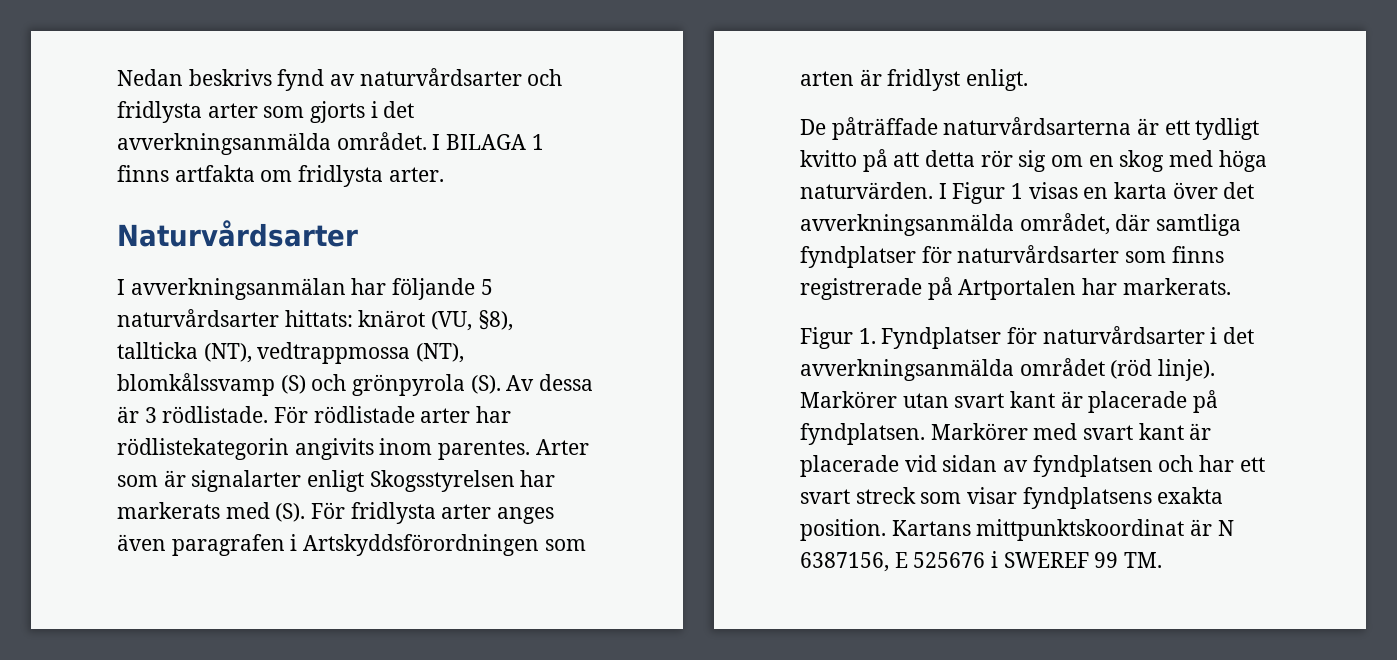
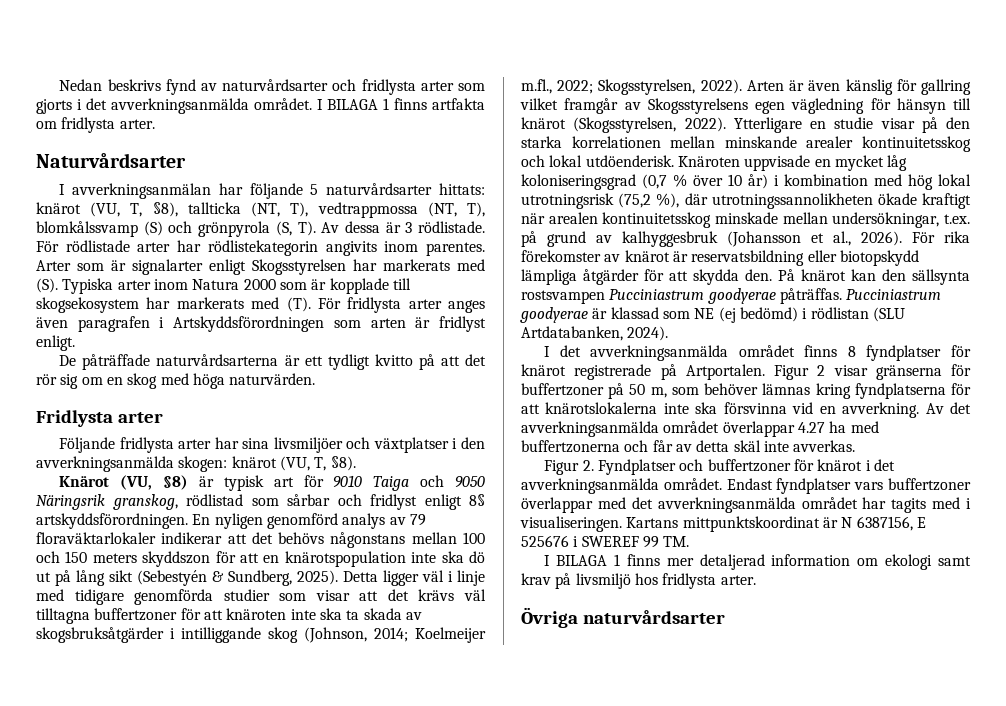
- I avverkningsanmälan har följande 5 naturvårdsarter hittats: knärot (VU, §8), tallticka (NT), vedtrappmossa (NT), blomkålssvamp (S) och grönpyrola (S). Av dessa är 3 rödlistade.
+ I avverkningsanmälan har följande 5 naturvårdsarter hittats: knärot (VU, T, §8), tallticka (NT, T), vedtrappmossa (NT, T), blomkålssvamp (S) och grönpyrola (S, T). Av dessa är 3 rödlistade.
- Arter som är signalarter enligt Skogsstyrelsen har markerats med (S). För fridlysta arter anges även paragrafen i Artskyddsförordningen som arten är fridlyst enligt.
+ Arter som är signalarter enligt Skogsstyrelsen har markerats med (S). Typiska arter inom Natura 2000 som är kopplade till skogsekosystem har markerats med (T). För fridlysta arter anges även paragrafen i Artskyddsförordningen som arten är fridlyst enligt.
- De påträffade naturvårdsarterna är ett tydligt kvitto på att detta rör sig om en skog med höga naturvärden. I Figur 1 visas en karta över det avverkningsanmälda området, där samtliga fyndplatser för naturvårdsarter som finns registrerade på Artportalen har markerats.
- Figur 1. Fyndplatser för naturvårdsarter i det avverkningsanmälda området (röd linje). Markörer utan svart kant är placerade på fyndplatsen. Markörer med svart kant är placerade vid sidan av fyndplatsen och har ett svart streck som visar fyndplatsens exakta position.
+ De påträffade naturvårdsarterna är ett tydligt kvitto på att det rör sig om en skog med höga naturvärden.
+ Fridlysta arter
+ Följande fridlysta arter har sina livsmiljöer och växtplatser i den avverkningsanmälda skogen: knärot (VU, T, §8).
+ Knärot (VU, §8) är typisk art för 9010 Taiga och 9050 Näringsrik granskog, rödlistad som sårbar och fridlyst enligt 8§ artskyddsförordningen. En nyligen genomförd analys av 79 floraväktarlokaler indikerar att det behövs någonstans mellan 100 och 150 meters skyddszon för att en knärotspopulation inte ska dö ut på lång sikt (Sebestyén & Sundberg, 2025). Detta ligger väl i linje med tidigare genomförda studier som visar att det krävs väl tilltagna buffertzoner för att knäroten inte ska ta skada av skogsbruksåtgärder i intilliggande skog (Johnson, 2014; Koelmeijer m.fl., 2022; Skogsstyrelsen, 2022). Arten är även känslig för gallring vilket framgår av Skogsstyrelsens egen vägledning för hänsyn till knärot (Skogsstyrelsen, 2022). Ytterligare en studie visar på den starka korrelationen mellan minskande arealer kontinuitetsskog och lokal utdöenderisk. Knäroten uppvisade en mycket låg koloniseringsgrad (0,7 % över 10 år) i kombination med hög lokal utrotningsrisk (75,2 %), där utrotningssannolikheten ökade kraftigt när arealen kontinuitetsskog minskade mellan undersökningar, t.ex. på grund av kalhyggesbruk (Johansson et al., 2026). För rika förekomster av knärot är reservatsbildning eller biotopskydd lämpliga åtgärder för att skydda den. På knärot kan den sällsynta rostsvampen Pucciniastrum goodyerae påträffas. Pucciniastrum goodyerae är klassad som NE (ej bedömd) i rödlistan (SLU Artdatabanken, 2024).
+ I det avverkningsanmälda området finns 8 fyndplatser för knärot registrerade på Artportalen. Figur 2 visar gränserna för buffertzoner på 50 m, som behöver lämnas kring fyndplatserna för att knärotslokalerna inte ska försvinna vid en avverkning. Av det avverkningsanmälda området överlappar 4.27 ha med buffertzonerna och får av detta skäl inte avverkas.
+ Figur 2. Fyndplatser och buffertzoner för knärot i det avverkningsanmälda området. Endast fyndplatser vars buffertzoner överlappar med det avverkningsanmälda området har tagits med i visualiseringen.
+ I BILAGA 1 finns mer detaljerad information om ekologi samt krav på livsmiljö hos fridlysta arter.
+ Övriga naturvårdsarter

